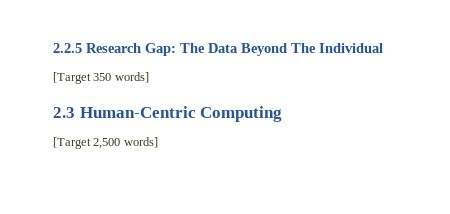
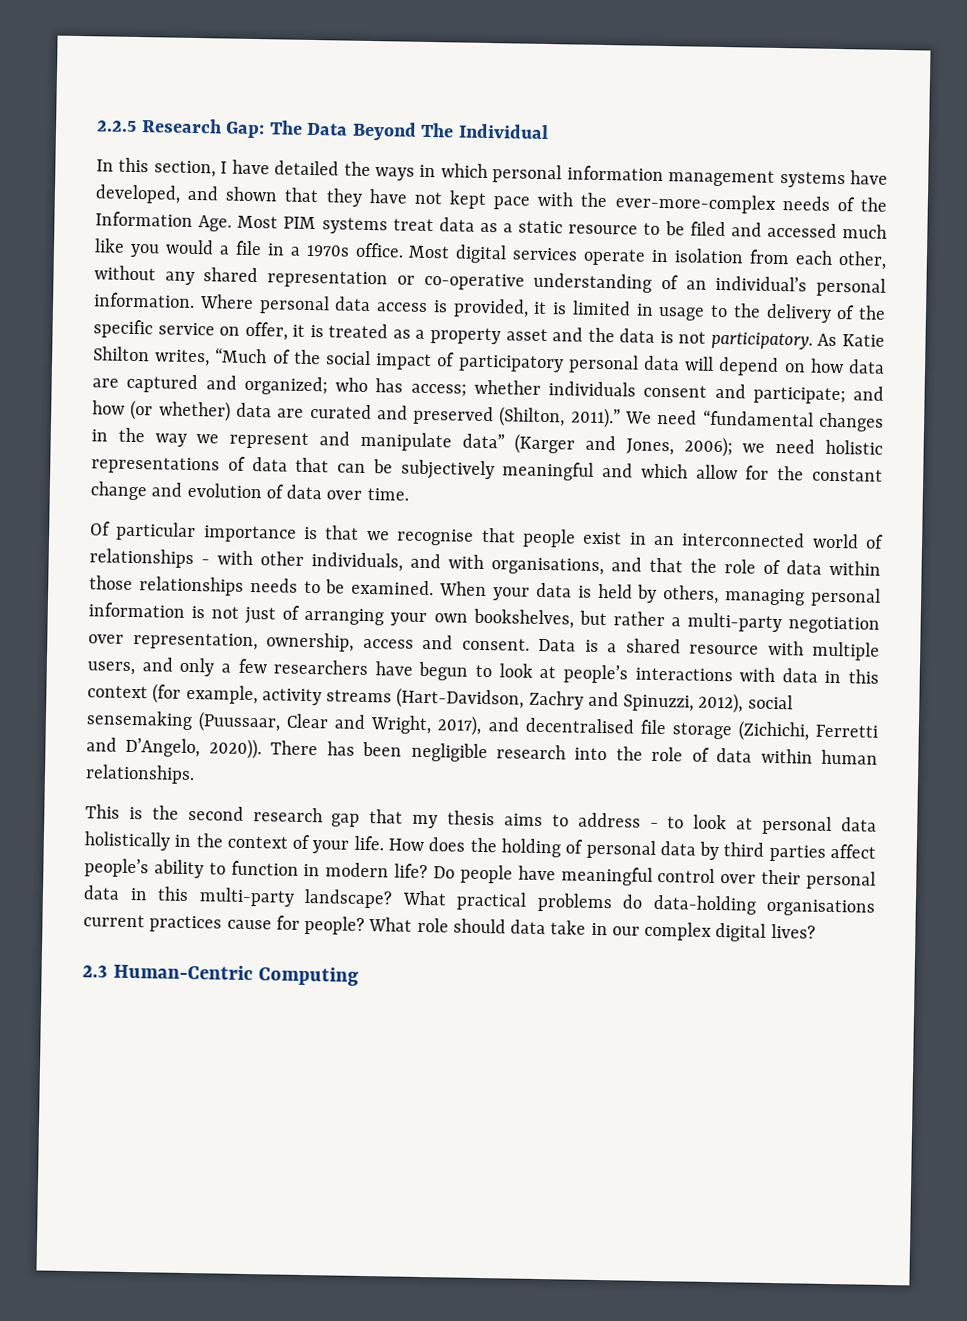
- [Target 350 words]
+ In this section, I have detailed the ways in which personal information management systems have developed, and shown that they have not kept pace with the ever-more-complex needs of the Information Age. Most PIM systems treat data as a static resource to be filed and accessed much like you would a file in a 1970s office. Most digital services operate in isolation from each other, without any shared representation or co-operative understanding of an individual’s personal information. Where personal data access is provided, it is limited in usage to the delivery of the specific service on offer, it is treated as a property asset and the data is not participatory. As Katie Shilton writes, “Much of the social impact of participatory personal data will depend on how data are captured and organized; who has access; whether individuals consent and participate; and how (or whether) data are curated and preserved (Shilton, 2011).” We need “fundamental changes in the way we represent and manipulate data” (Karger and Jones, 2006); we need holistic representations of data that can be subjectively meaningful and which allow for the constant change and evolution of data over time.
+ Of particular importance is that we recognise that people exist in an interconnected world of relationships - with other individuals, and with organisations, and that the role of data within those relationships needs to be examined. When your data is held by others, managing personal information is not just of arranging your own bookshelves, but rather a multi-party negotiation over representation, ownership, access and consent. Data is a shared resource with multiple users, and only a few researchers have begun to look at people’s interactions with data in this context (for example, activity streams (Hart-Davidson, Zachry and Spinuzzi, 2012), social sensemaking (Puussaar, Clear and Wright, 2017), and decentralised file storage (Zichichi, Ferretti and D’Angelo, 2020)). There has been negligible research into the role of data within human relationships.
+ This is the second research gap that my thesis aims to address - to look at personal data holistically in the context of your life. How does the holding of personal data by third parties affect people’s ability to function in modern life? Do people have meaningful control over their personal data in this multi-party landscape? What practical problems do data-holding organisations current practices cause for people? What role should data take in our complex digital lives?
- [Target 2,500 words]

